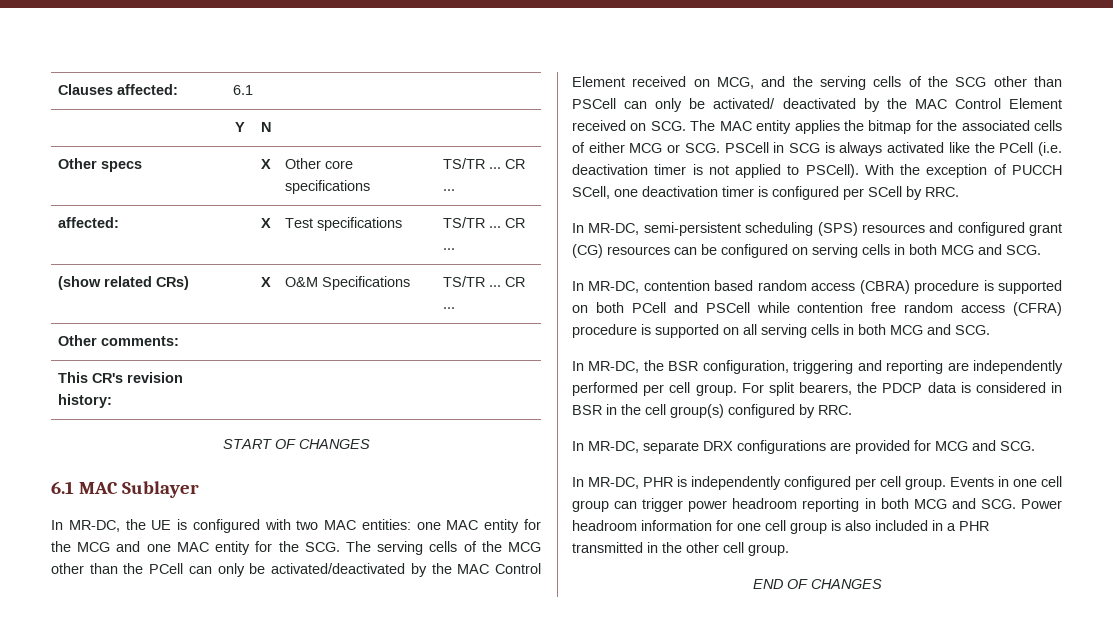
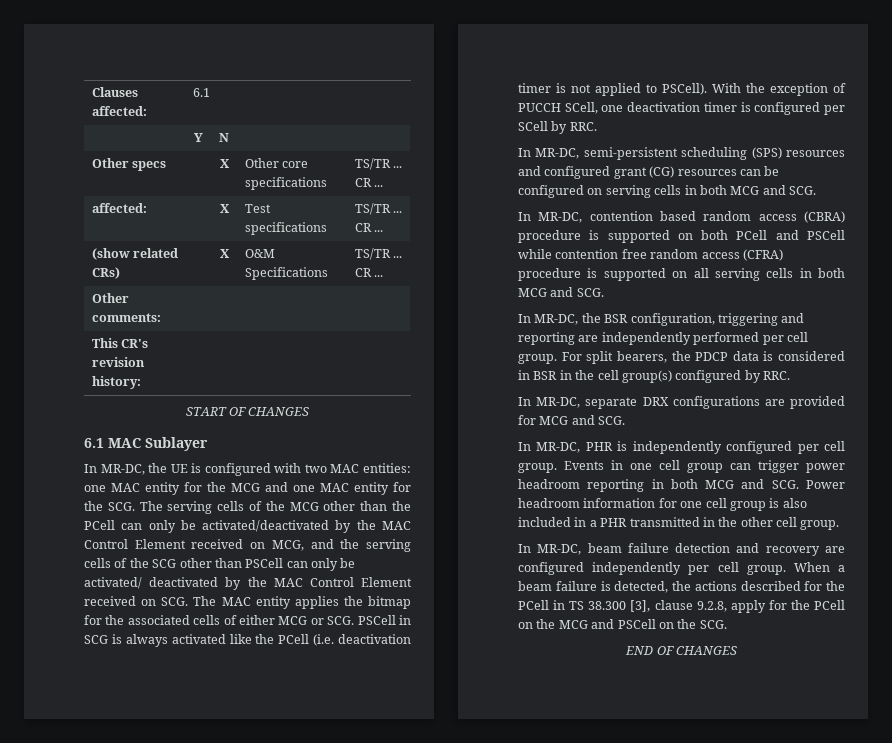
+ In MR-DC, beam failure detection and recovery are configured independently per cell group. When a beam failure is detected, the actions described for the PCell in TS 38.300 [3], clause 9.2.8, apply for the PCell on the MCG and PSCell on the SCG.

